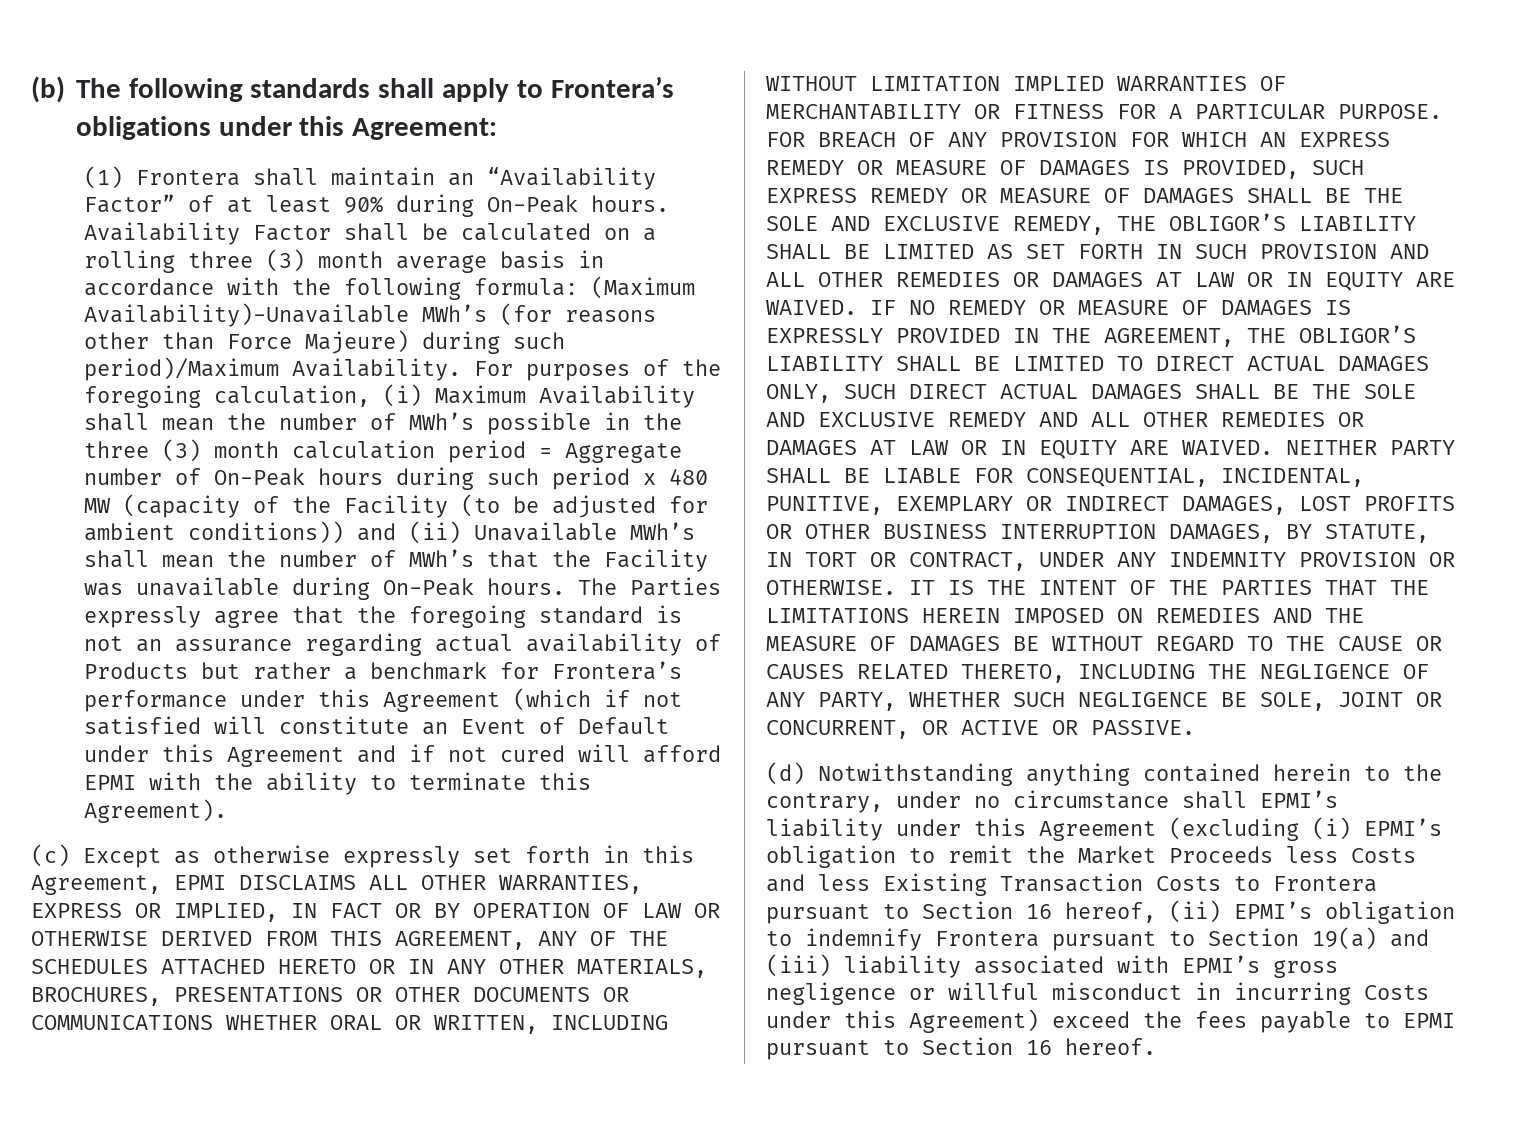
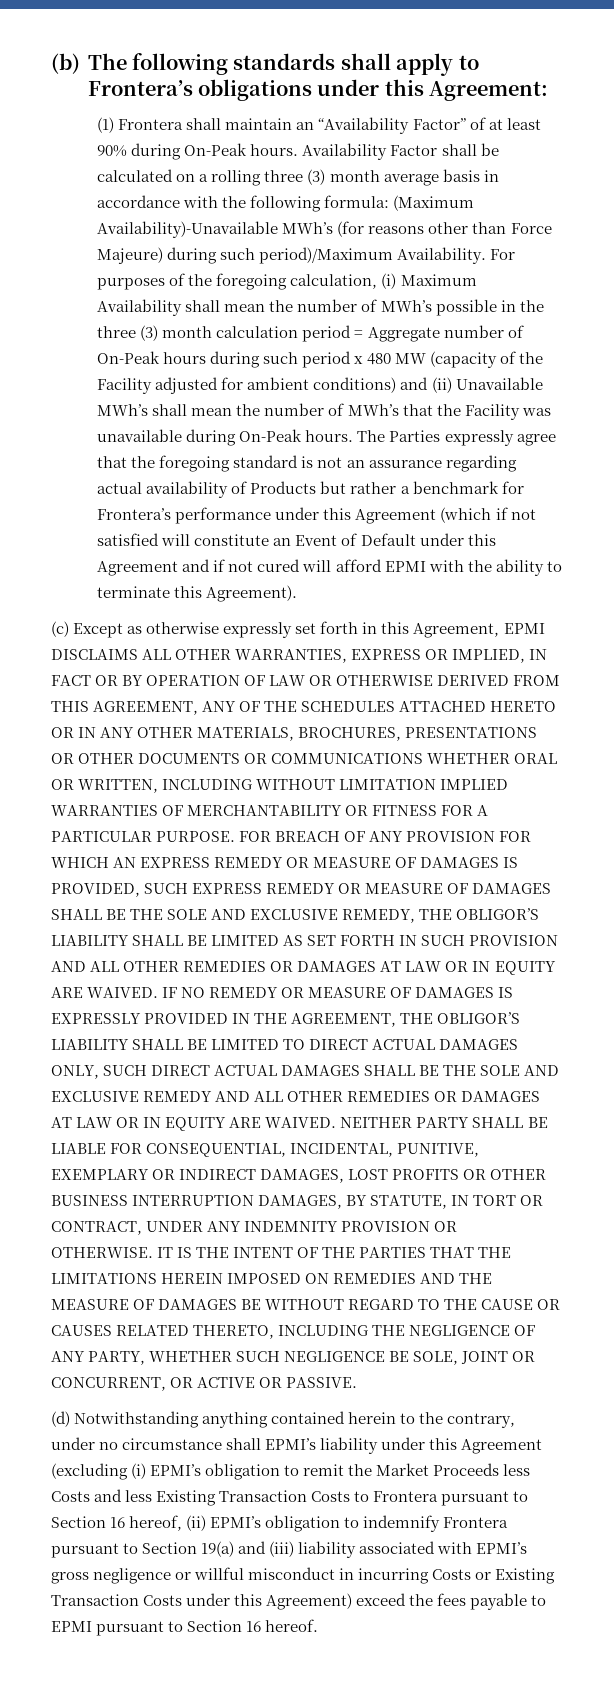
- For purposes of the foregoing calculation, (i) Maximum Availability shall mean the number of MWh’s possible in the three (3) month calculation period = Aggregate number of On-Peak hours during such period x 480 MW (capacity of the Facility (to be adjusted for ambient conditions)) and (ii) Unavailable MWh’s shall mean the number of MWh’s that the Facility was unavailable during On-Peak hours.
+ For purposes of the foregoing calculation, (i) Maximum Availability shall mean the number of MWh’s possible in the three (3) month calculation period = Aggregate number of On-Peak hours during such period x 480 MW (capacity of the Facility adjusted for ambient conditions) and (ii) Unavailable MWh’s shall mean the number of MWh’s that the Facility was unavailable during On-Peak hours.
- (d) Notwithstanding anything contained herein to the contrary, under no circumstance shall EPMI’s liability under this Agreement (excluding (i) EPMI’s obligation to remit the Market Proceeds less Costs and less Existing Transaction Costs to Frontera pursuant to Section 16 hereof, (ii) EPMI’s obligation to indemnify Frontera pursuant to Section 19(a) and (iii) liability associated with EPMI’s gross negligence or willful misconduct in incurring Costs under this Agreement) exceed the fees payable to EPMI pursuant to Section 16 hereof.
+ (d) Notwithstanding anything contained herein to the contrary, under no circumstance shall EPMI’s liability under this Agreement (excluding (i) EPMI’s obligation to remit the Market Proceeds less Costs and less Existing Transaction Costs to Frontera pursuant to Section 16 hereof, (ii) EPMI’s obligation to indemnify Frontera pursuant to Section 19(a) and (iii) liability associated with EPMI’s gross negligence or willful misconduct in incurring Costs or Existing Transaction Costs under this Agreement) exceed the fees payable to EPMI pursuant to Section 16 hereof.

